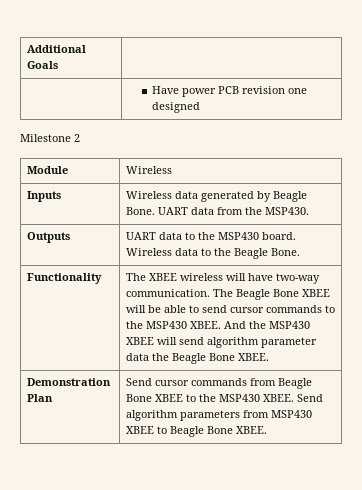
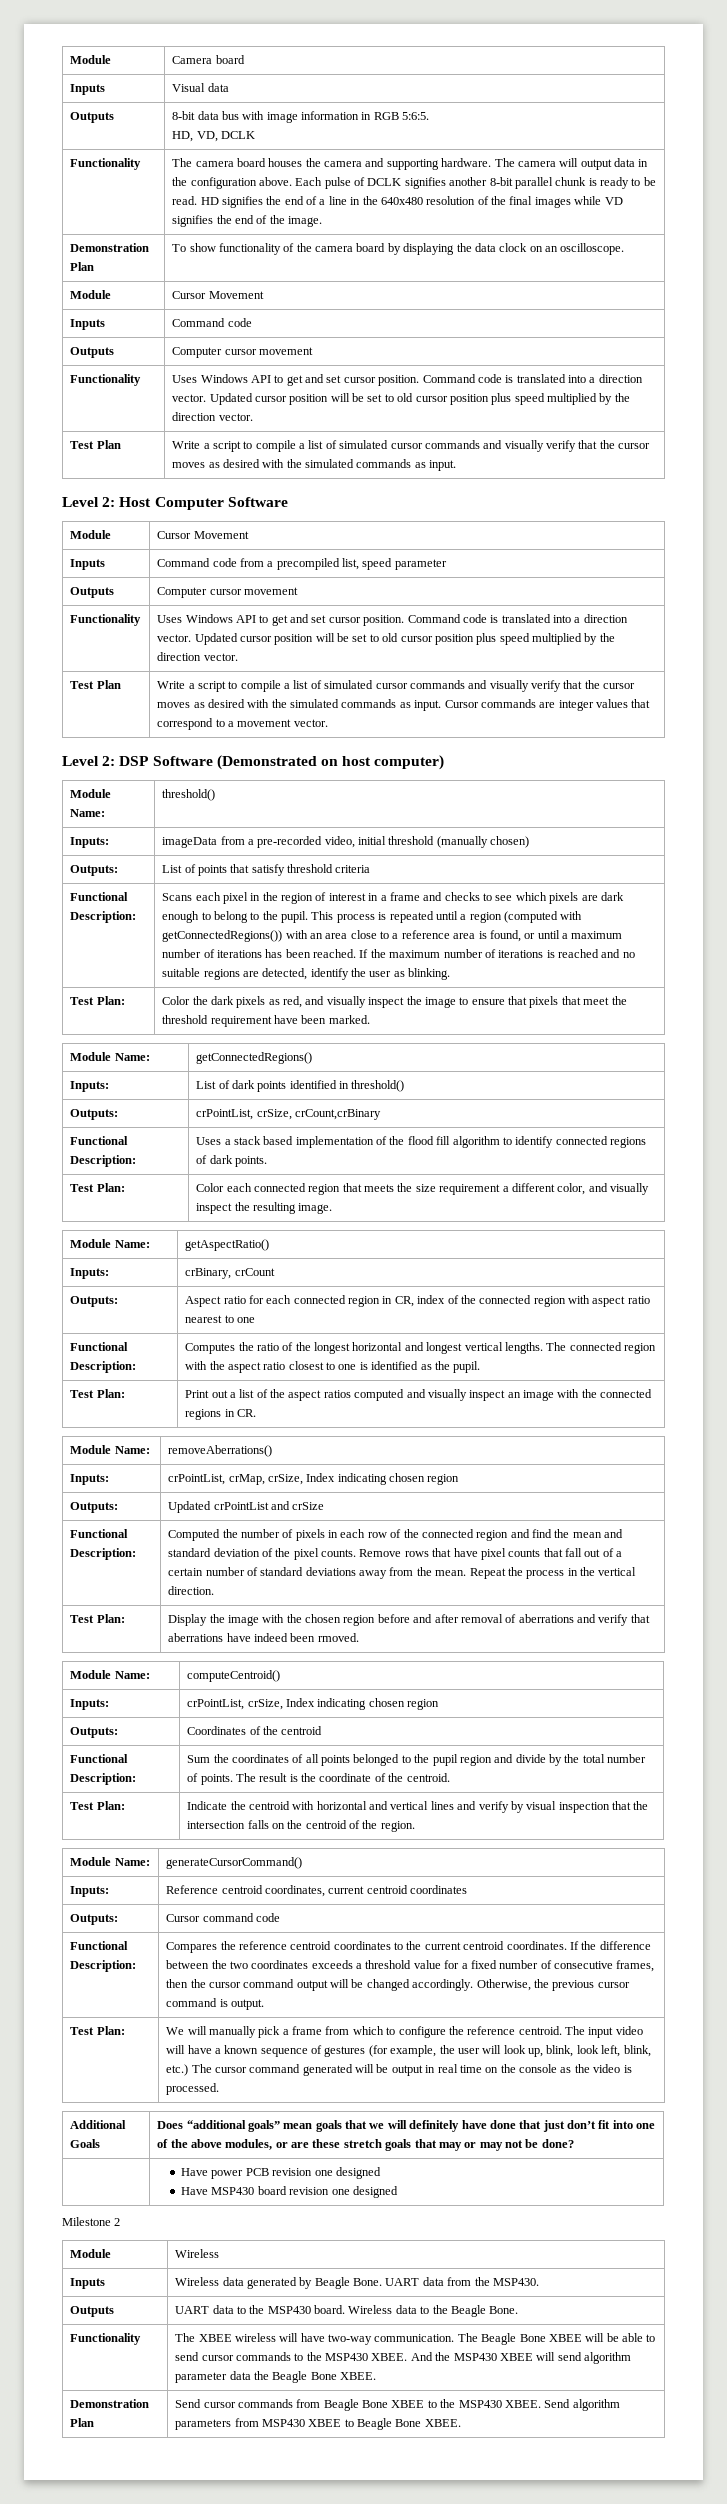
- Additional Goals |
+ Module | Camera board
+ Inputs | Visual data
+ Outputs | 8-bit data bus with image information in RGB 5:6:5.
+ HD, VD, DCLK
+ Functionality | The camera board houses the camera and supporting hardware. The camera will output data in the configuration above. Each pulse of DCLK signifies another 8-bit parallel chunk is ready to be read. HD signifies the end of a line in the 640x480 resolution of the final images while VD signifies the end of the image.
+ Demonstration Plan | To show functionality of the camera board by displaying the data clock on an oscilloscope.
+ Module | Cursor Movement
+ Inputs | Command code
+ Outputs | Computer cursor movement
+ Functionality | Uses Windows API to get and set cursor position. Command code is translated into a direction vector. Updated cursor position will be set to old cursor position plus speed multiplied by the direction vector.
+ Test Plan | Write a script to compile a list of simulated cursor commands and visually verify that the cursor moves as desired with the simulated commands as input.
+ Level 2: Host Computer Software
+ Module | Cursor Movement
+ Inputs | Command code from a precompiled list, speed parameter
+ Outputs | Computer cursor movement
+ Functionality | Uses Windows API to get and set cursor position. Command code is translated into a direction vector. Updated cursor position will be set to old cursor position plus speed multiplied by the direction vector.
+ Test Plan | Write a script to compile a list of simulated cursor commands and visually verify that the cursor moves as desired with the simulated commands as input. Cursor commands are integer values that correspond to a movement vector.
+ Level 2: DSP Software (Demonstrated on host computer)
+ Module Name: | threshold()
+ Inputs: | imageData from a pre-recorded video, initial threshold (manually chosen)
+ Outputs: | List of points that satisfy threshold criteria
+ Functional Description: | Scans each pixel in the region of interest in a frame and checks to see which pixels are dark enough to belong to the pupil. This process is repeated until a region (computed with getConnectedRegions()) with an area close to a reference area is found, or until a maximum number of iterations has been reached. If the maximum number of iterations is reached and no suitable regions are detected, identify the user as blinking.
+ Test Plan: | Color the dark pixels as red, and visually inspect the image to ensure that pixels that meet the threshold requirement have been marked.
+ Module Name: | getConnectedRegions()
+ Inputs: | List of dark points identified in threshold()
+ Outputs: | crPointList, crSize, crCount,crBinary
+ Functional Description: | Uses a stack based implementation of the flood fill algorithm to identify connected regions of dark points.
+ Test Plan: | Color each connected region that meets the size requirement a different color, and visually inspect the resulting image.
+ Module Name: | getAspectRatio()
+ Inputs: | crBinary, crCount
+ Outputs: | Aspect ratio for each connected region in CR, index of the connected region with aspect ratio nearest to one
+ Functional Description: | Computes the ratio of the longest horizontal and longest vertical lengths. The connected region with the aspect ratio closest to one is identified as the pupil.
+ Test Plan: | Print out a list of the aspect ratios computed and visually inspect an image with the connected regions in CR.
+ Module Name: | removeAberrations()
+ Inputs: | crPointList, crMap, crSize, Index indicating chosen region
+ Outputs: | Updated crPointList and crSize
+ Functional Description: | Computed the number of pixels in each row of the connected region and find the mean and standard deviation of the pixel counts. Remove rows that have pixel counts that fall out of a certain number of standard deviations away from the mean. Repeat the process in the vertical direction.
+ Test Plan: | Display the image with the chosen region before and after removal of aberrations and verify that aberrations have indeed been rmoved.
+ Module Name: | computeCentroid()
+ Inputs: | crPointList, crSize, Index indicating chosen region
+ Outputs: | Coordinates of the centroid
+ Functional Description: | Sum the coordinates of all points belonged to the pupil region and divide by the total number of points. The result is the coordinate of the centroid.
+ Test Plan: | Indicate the centroid with horizontal and vertical lines and verify by visual inspection that the intersection falls on the centroid of the region.
+ Module Name: | generateCursorCommand()
+ Inputs: | Reference centroid coordinates, current centroid coordinates
+ Outputs: | Cursor command code
+ Functional Description: | Compares the reference centroid coordinates to the current centroid coordinates. If the difference between the two coordinates exceeds a threshold value for a fixed number of consecutive frames, then the cursor command output will be changed accordingly. Otherwise, the previous cursor command is output.
+ Test Plan: | We will manually pick a frame from which to configure the reference centroid. The input video will have a known sequence of gestures (for example, the user will look up, blink, look left, blink, etc.) The cursor command generated will be output in real time on the console as the video is processed.
+ Additional Goals | Does “additional goals” mean goals that we will definitely have done that just don’t fit into one of the above modules, or are these stretch goals that may or may not be done?
  | Have power PCB revision one designed
+ Have MSP430 board revision one designed

